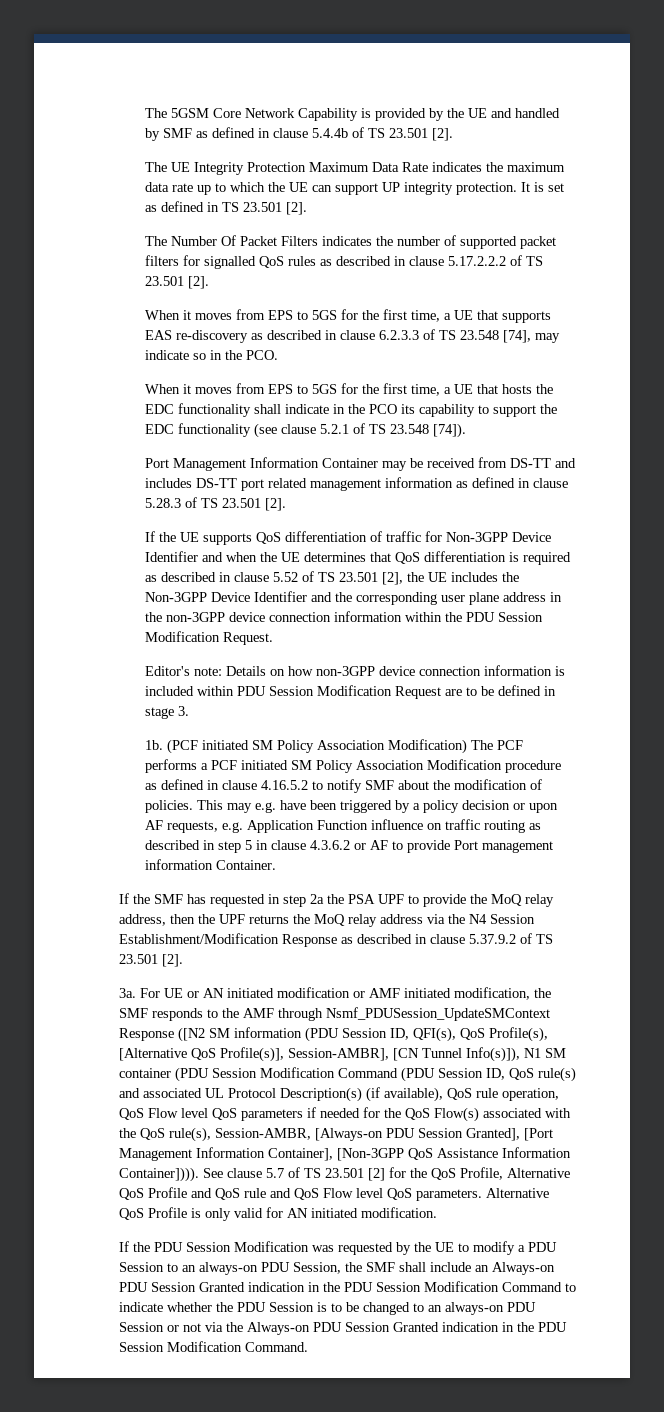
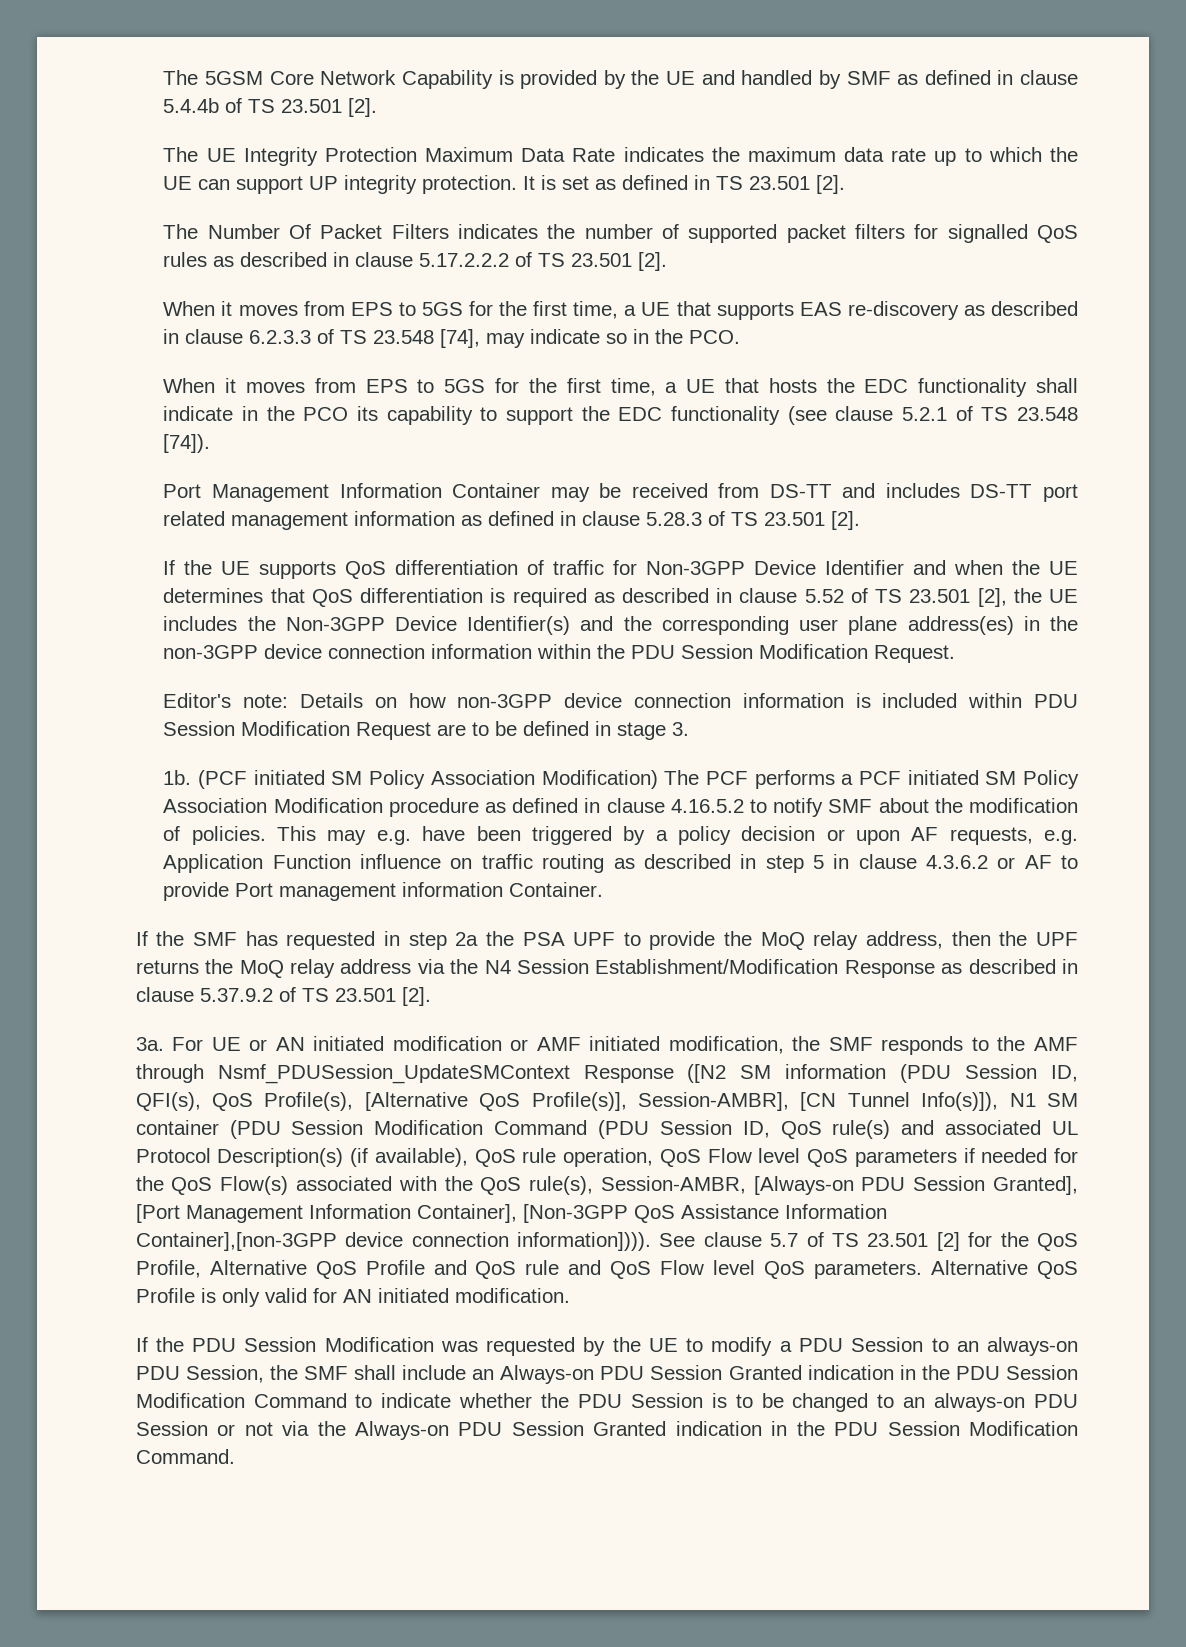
- If the UE supports QoS differentiation of traffic for Non-3GPP Device Identifier and when the UE determines that QoS differentiation is required as described in clause 5.52 of TS 23.501 [2], the UE includes the Non-3GPP Device Identifier and the corresponding user plane address in the non-3GPP device connection information within the PDU Session Modification Request.
+ If the UE supports QoS differentiation of traffic for Non-3GPP Device Identifier and when the UE determines that QoS differentiation is required as described in clause 5.52 of TS 23.501 [2], the UE includes the Non-3GPP Device Identifier(s) and the corresponding user plane address(es) in the non-3GPP device connection information within the PDU Session Modification Request.
- For UE or AN initiated modification or AMF initiated modification, the SMF responds to the AMF through Nsmf_PDUSession_UpdateSMContext Response ([N2 SM information (PDU Session ID, QFI(s), QoS Profile(s), [Alternative QoS Profile(s)], Session-AMBR], [CN Tunnel Info(s)]), N1 SM container (PDU Session Modification Command (PDU Session ID, QoS rule(s) and associated UL Protocol Description(s) (if available), QoS rule operation, QoS Flow level QoS parameters if needed for the QoS Flow(s) associated with the QoS rule(s), Session-AMBR, [Always-on PDU Session Granted], [Port Management Information Container], [Non-3GPP QoS Assistance Information Container]))).
+ For UE or AN initiated modification or AMF initiated modification, the SMF responds to the AMF through Nsmf_PDUSession_UpdateSMContext Response ([N2 SM information (PDU Session ID, QFI(s), QoS Profile(s), [Alternative QoS Profile(s)], Session-AMBR], [CN Tunnel Info(s)]), N1 SM container (PDU Session Modification Command (PDU Session ID, QoS rule(s) and associated UL Protocol Description(s) (if available), QoS rule operation, QoS Flow level QoS parameters if needed for the QoS Flow(s) associated with the QoS rule(s), Session-AMBR, [Always-on PDU Session Granted], [Port Management Information Container], [Non-3GPP QoS Assistance Information Container],[non-3GPP device connection information]))).

